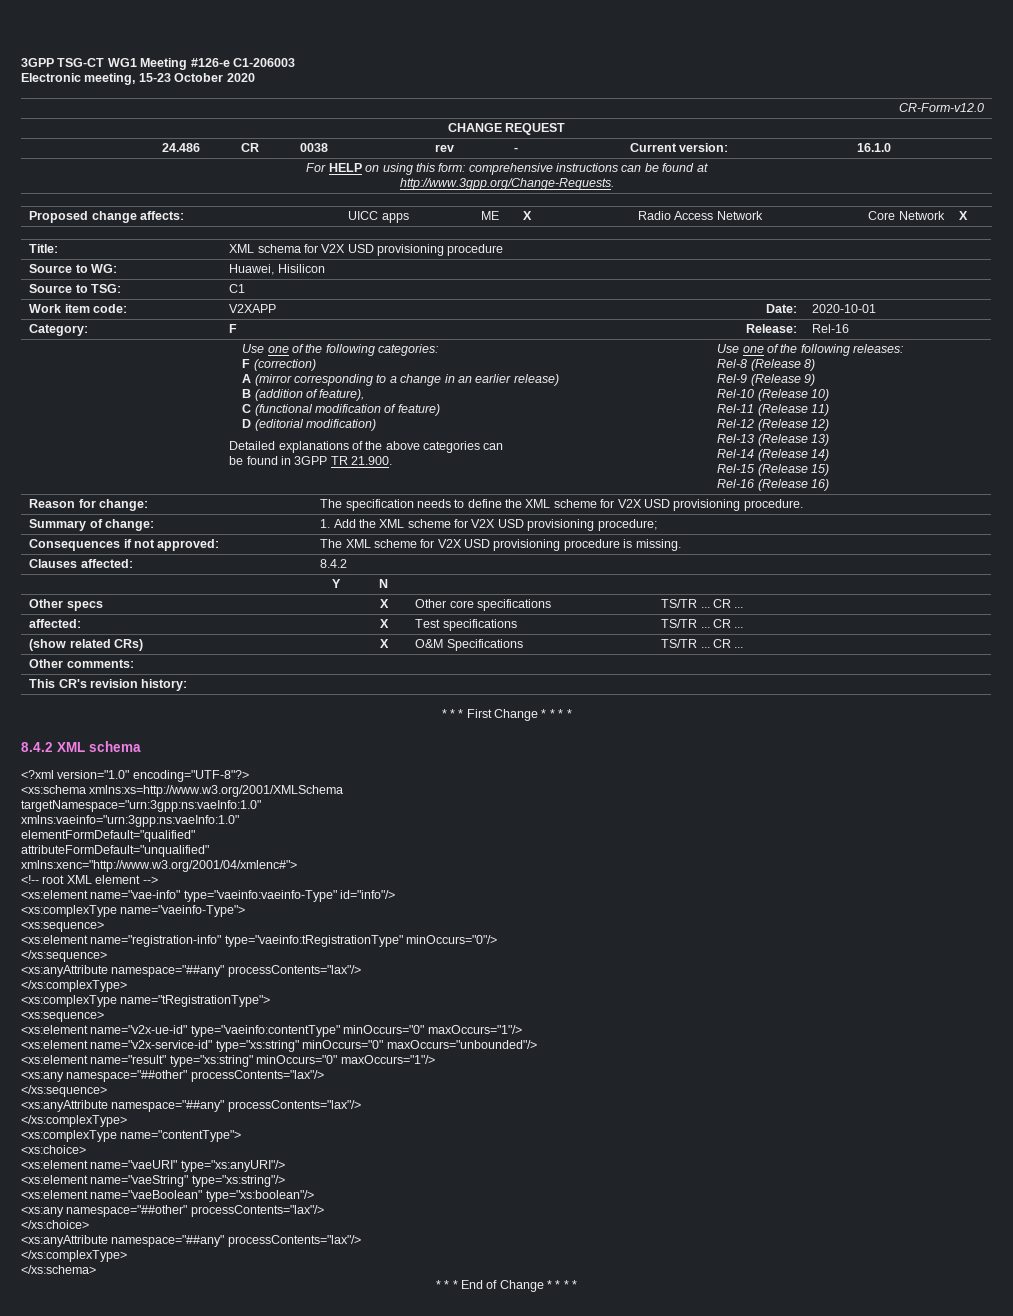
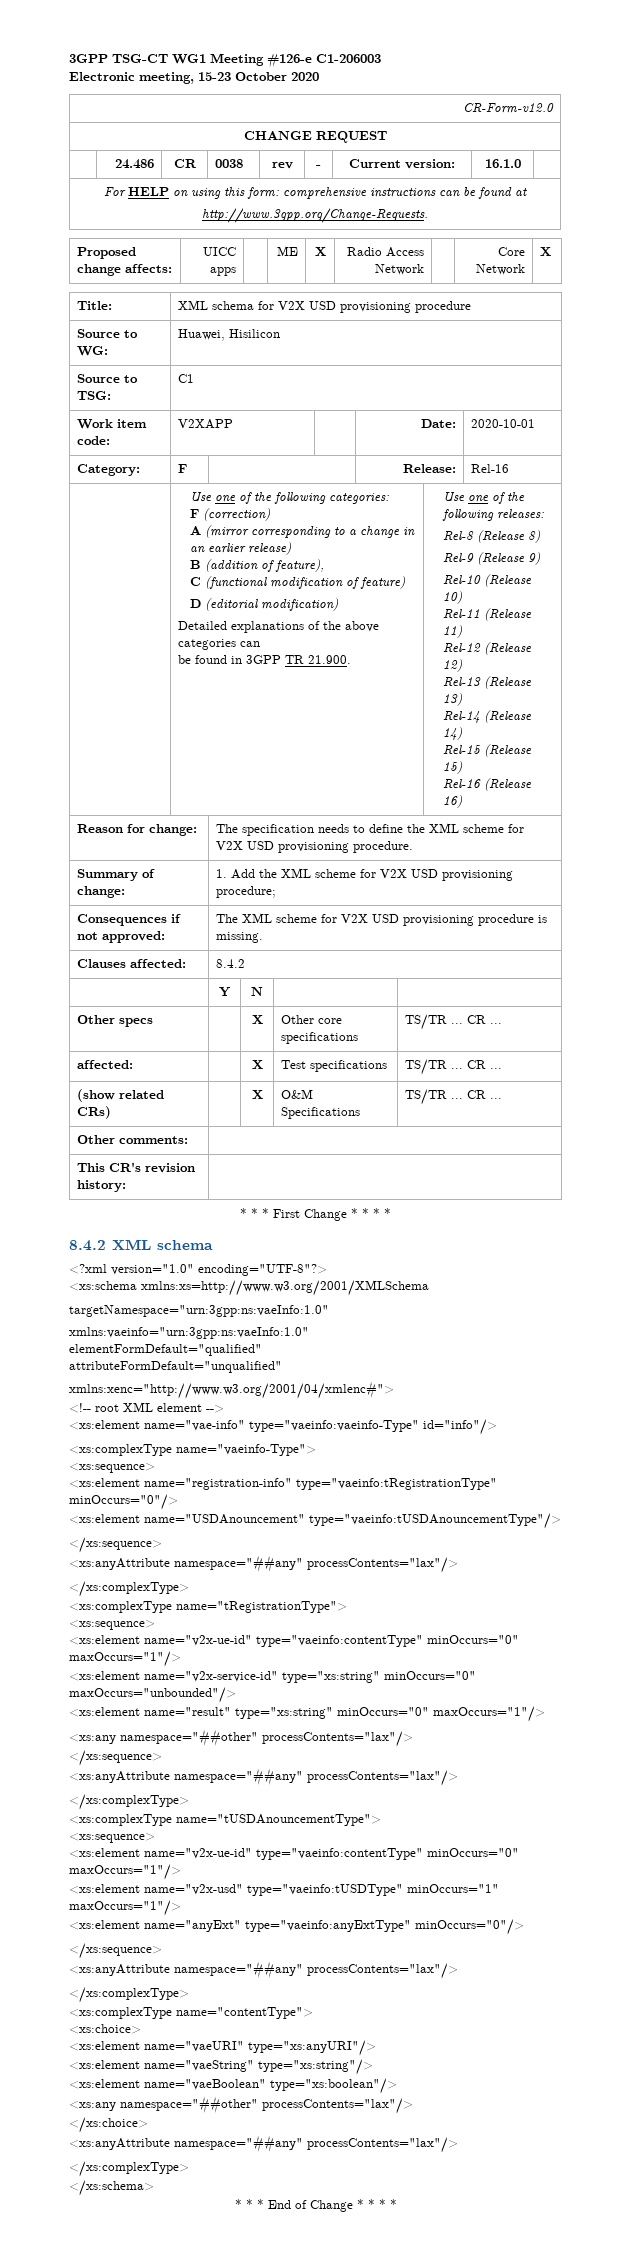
+ <xs:element name="USDAnouncement" type="vaeinfo:tUSDAnouncementType"/>
+ <xs:complexType name="tUSDAnouncementType">
+ <xs:sequence>
+ <xs:element name="v2x-ue-id" type="vaeinfo:contentType" minOccurs="0" maxOccurs="1"/>
+ <xs:element name="v2x-usd" type="vaeinfo:tUSDType" minOccurs="1" maxOccurs="1"/>
+ <xs:element name="anyExt" type="vaeinfo:anyExtType" minOccurs="0"/>
+ </xs:sequence>
+ <xs:anyAttribute namespace="##any" processContents="lax"/>
+ </xs:complexType>

